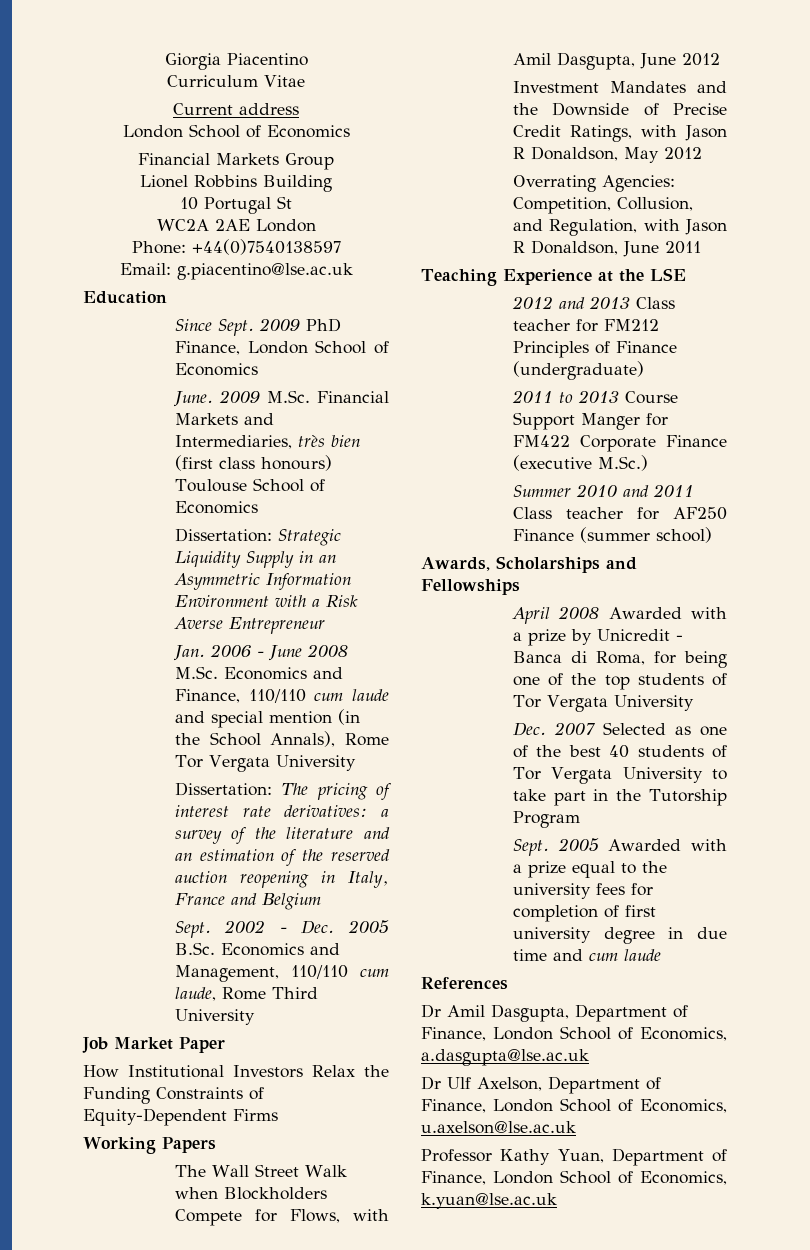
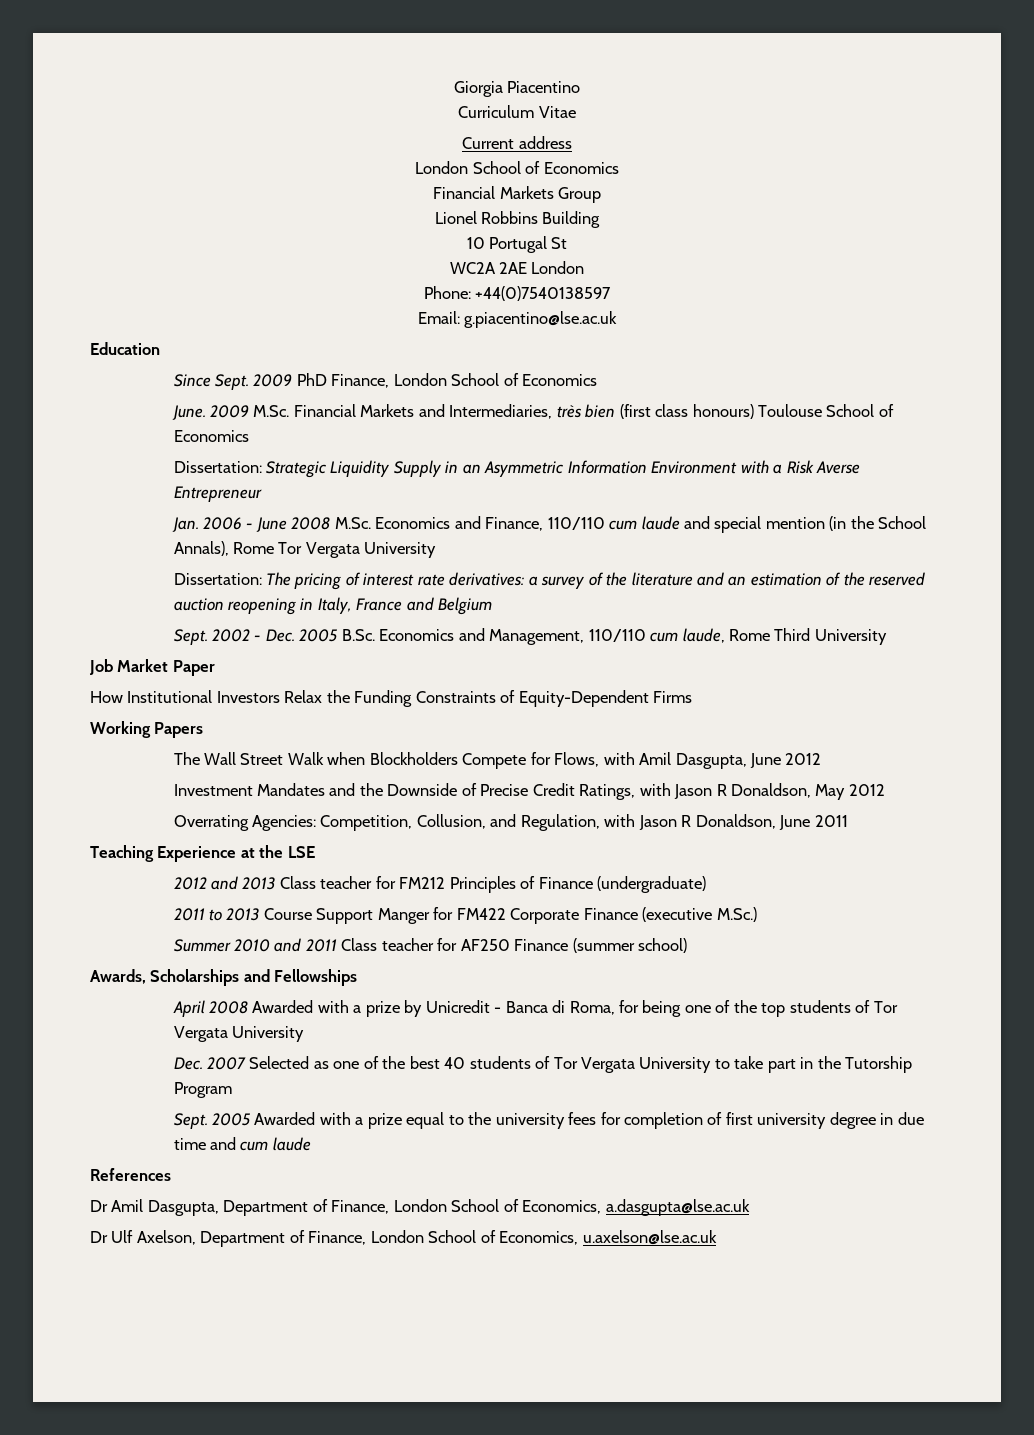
- Professor Kathy Yuan, Department of Finance, London School of Economics, k.yuan@lse.ac.uk

